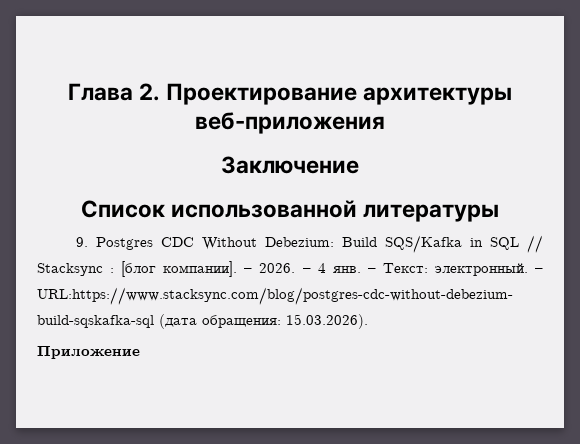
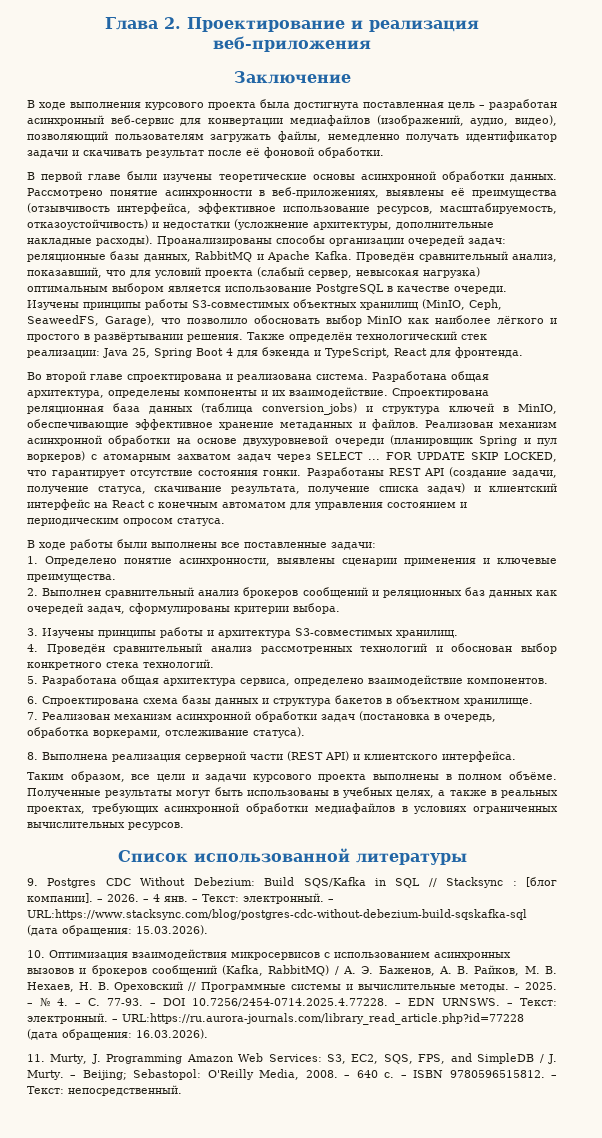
- Глава 2. Проектирование архитектуры веб-приложения
+ Глава 2. Проектирование и реализация веб-приложения
+ В ходе выполнения курсового проекта была достигнута поставленная цель – разработан асинхронный веб-сервис для конвертации медиафайлов (изображений, аудио, видео), позволяющий пользователям загружать файлы, немедленно получать идентификатор задачи и скачивать результат после её фоновой обработки.
+ В первой главе были изучены теоретические основы асинхронной обработки данных. Рассмотрено понятие асинхронности в веб-приложениях, выявлены её преимущества (отзывчивость интерфейса, эффективное использование ресурсов, масштабируемость, отказоустойчивость) и недостатки (усложнение архитектуры, дополнительные накладные расходы). Проанализированы способы организации очередей задач: реляционные базы данных, RabbitMQ и Apache Kafka. Проведён сравнительный анализ, показавший, что для условий проекта (слабый сервер, невысокая нагрузка) оптимальным выбором является использование PostgreSQL в качестве очереди. Изучены принципы работы S3-совместимых объектных хранилищ (MinIO, Ceph, SeaweedFS, Garage), что позволило обосновать выбор MinIO как наиболее лёгкого и простого в развёртывании решения. Также определён технологический стек реализации: Java 25, Spring Boot 4 для бэкенда и TypeScript, React для фронтенда.
+ Во второй главе спроектирована и реализована система. Разработана общая архитектура, определены компоненты и их взаимодействие. Спроектирована реляционная база данных (таблица conversion_jobs) и структура ключей в MinIO, обеспечивающие эффективное хранение метаданных и файлов. Реализован механизм асинхронной обработки на основе двухуровневой очереди (планировщик Spring и пул воркеров) с атомарным захватом задач через SELECT ... FOR UPDATE SKIP LOCKED, что гарантирует отсутствие состояния гонки. Разработаны REST API (создание задачи, получение статуса, скачивание результата, получение списка задач) и клиентский интерфейс на React с конечным автоматом для управления состоянием и периодическим опросом статуса.
+ В ходе работы были выполнены все поставленные задачи:
+ 1. Определено понятие асинхронности, выявлены сценарии применения и ключевые преимущества.
+ 2. Выполнен сравнительный анализ брокеров сообщений и реляционных баз данных как очередей задач, сформулированы критерии выбора.
+ 3. Изучены принципы работы и архитектура S3-совместимых хранилищ.
+ 4. Проведён сравнительный анализ рассмотренных технологий и обоснован выбор конкретного стека технологий.
+ 5. Разработана общая архитектура сервиса, определено взаимодействие компонентов.
+ 6. Спроектирована схема базы данных и структура бакетов в объектном хранилище.
+ 7. Реализован механизм асинхронной обработки задач (постановка в очередь, обработка воркерами, отслеживание статуса).
+ 8. Выполнена реализация серверной части (REST API) и клиентского интерфейса.
+ Таким образом, все цели и задачи курсового проекта выполнены в полном объёме. Полученные результаты могут быть использованы в учебных целях, а также в реальных проектах, требующих асинхронной обработки медиафайлов в условиях ограниченных вычислительных ресурсов.
- Приложение
+ 10. Оптимизация взаимодействия микросервисов с использованием асинхронных вызовов и брокеров сообщений (Kafka, RabbitMQ) / А. Э. Баженов, А. В. Райков, М. В. Нехаев, Н. В. Ореховский // Программные системы и вычислительные методы. – 2025. – № 4. – С. 77-93. – DOI 10.7256/2454-0714.2025.4.77228. – EDN URNSWS. – Текст: электронный. – URL:https://ru.aurora-journals.com/library_read_article.php?id=77228 (дата обращения: 16.03.2026).
+ 11. Murty, J. Programming Amazon Web Services: S3, EC2, SQS, FPS, and SimpleDB / J. Murty. – Beijing; Sebastopol: O'Reilly Media, 2008. – 640 с. – ISBN 9780596515812. – Текст: непосредственный.

